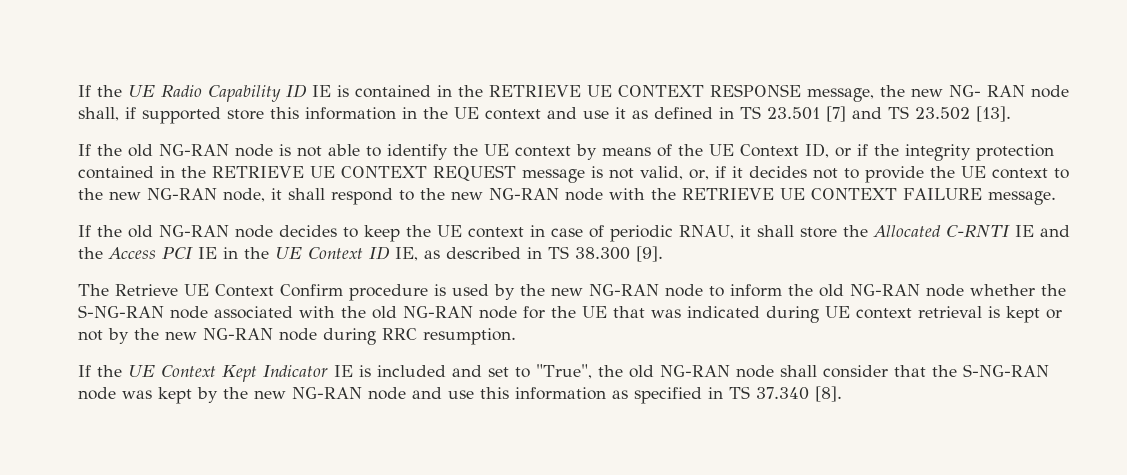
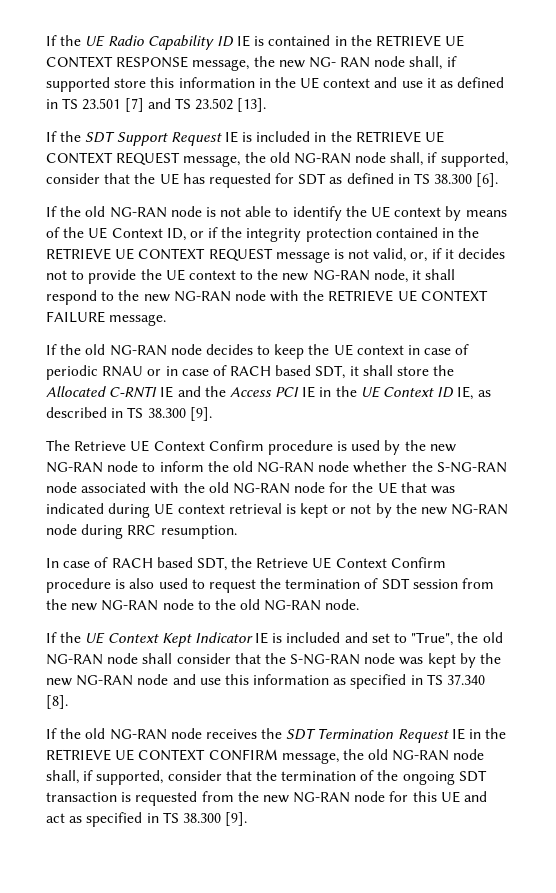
+ If the SDT Support Request IE is included in the RETRIEVE UE CONTEXT REQUEST message, the old NG-RAN node shall, if supported, consider that the UE has requested for SDT as defined in TS 38.300 [6].
- If the old NG-RAN node decides to keep the UE context in case of periodic RNAU, it shall store the Allocated C-RNTI IE and the Access PCI IE in the UE Context ID IE, as described in TS 38.300 [9].
+ If the old NG-RAN node decides to keep the UE context in case of periodic RNAU or in case of RACH based SDT, it shall store the Allocated C-RNTI IE and the Access PCI IE in the UE Context ID IE, as described in TS 38.300 [9].
+ In case of RACH based SDT, the Retrieve UE Context Confirm procedure is also used to request the termination of SDT session from the new NG-RAN node to the old NG-RAN node.
+ If the old NG-RAN node receives the SDT Termination Request IE in the RETRIEVE UE CONTEXT CONFIRM message, the old NG-RAN node shall, if supported, consider that the termination of the ongoing SDT transaction is requested from the new NG-RAN node for this UE and act as specified in TS 38.300 [9].

